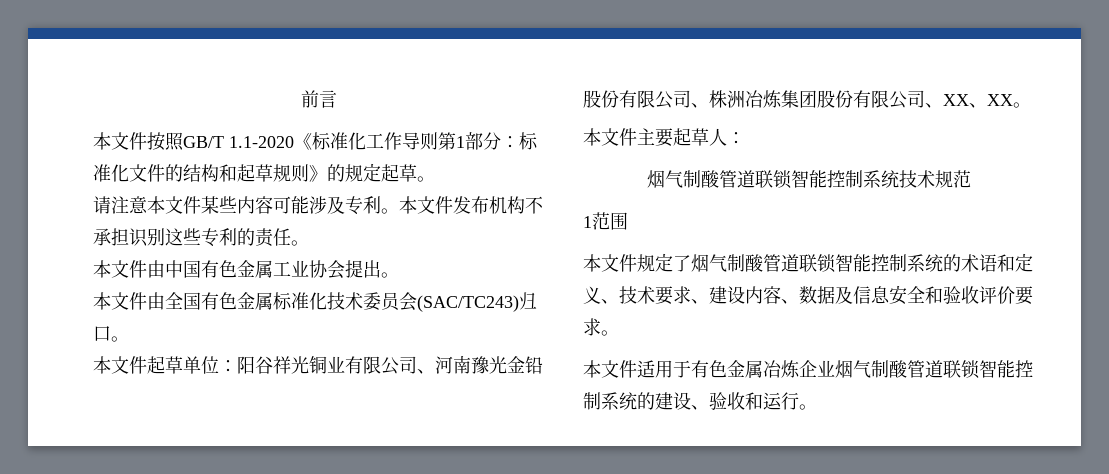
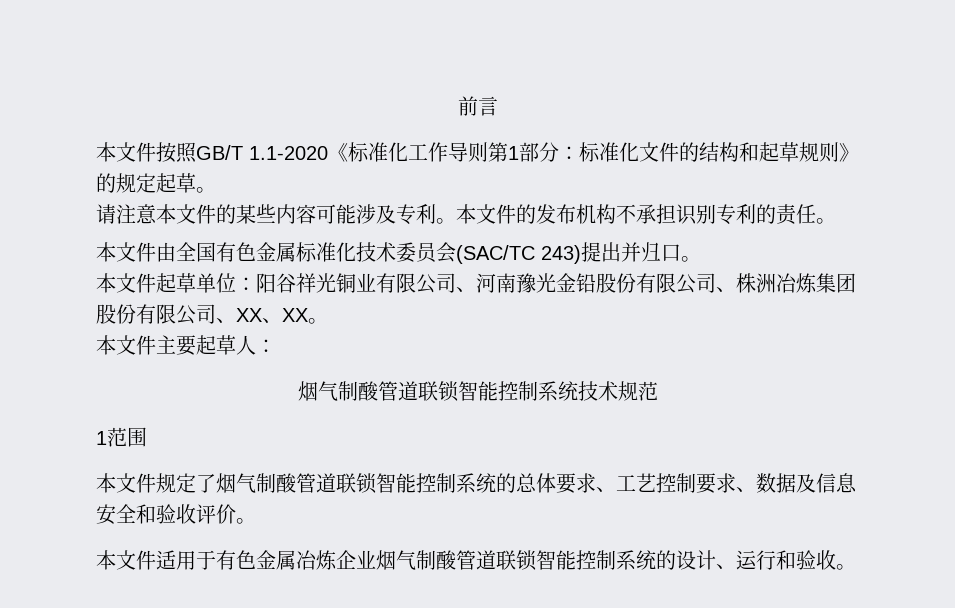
- 请注意本文件某些内容可能涉及专利。
+ 请注意本文件的某些内容可能涉及专利。
- 本文件发布机构不承担识别这些专利的责任。
+ 本文件的发布机构不承担识别专利的责任。
- 本文件由中国有色金属工业协会提出。
- 本文件由全国有色金属标准化技术委员会(SAC/TC243)归口。
+ 本文件由全国有色金属标准化技术委员会(SAC/TC 243)提出并归口。
- 本文件规定了烟气制酸管道联锁智能控制系统的术语和定义、技术要求、建设内容、数据及信息安全和验收评价要求。
+ 本文件规定了烟气制酸管道联锁智能控制系统的总体要求、工艺控制要求、数据及信息安全和验收评价。
- 本文件适用于有色金属冶炼企业烟气制酸管道联锁智能控制系统的建设、验收和运行。
+ 本文件适用于有色金属冶炼企业烟气制酸管道联锁智能控制系统的设计、运行和验收。

